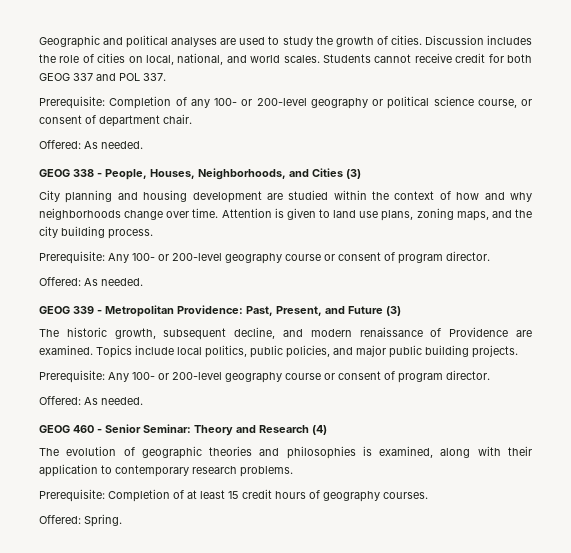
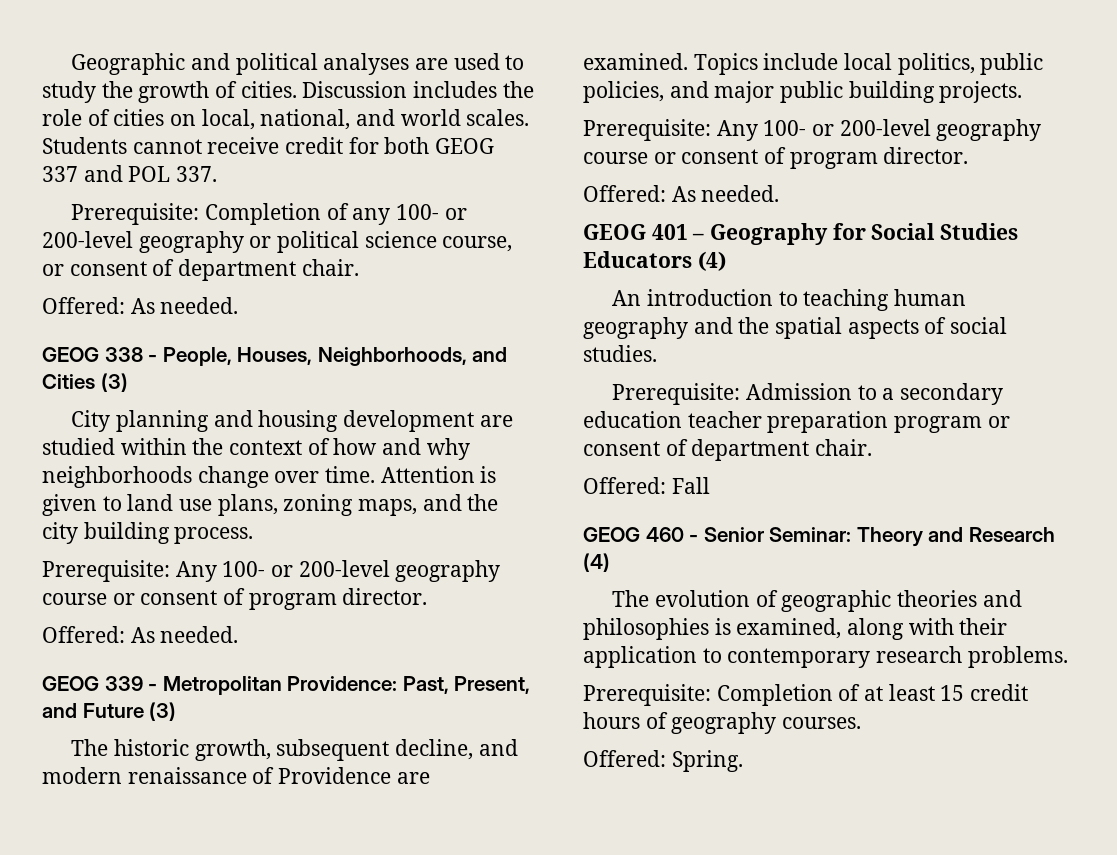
+ GEOG 401 – Geography for Social Studies Educators (4)
+ An introduction to teaching human geography and the spatial aspects of social studies.
+ Prerequisite: Admission to a secondary education teacher preparation program or consent of department chair.
+ Offered: Fall

